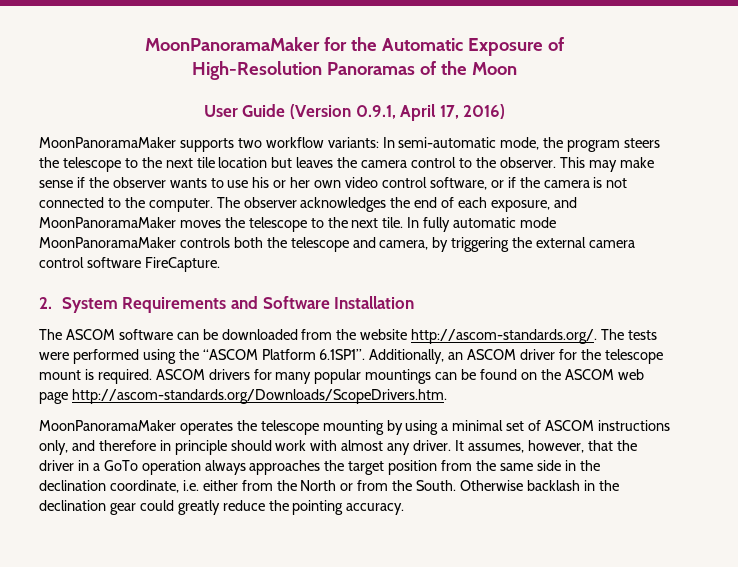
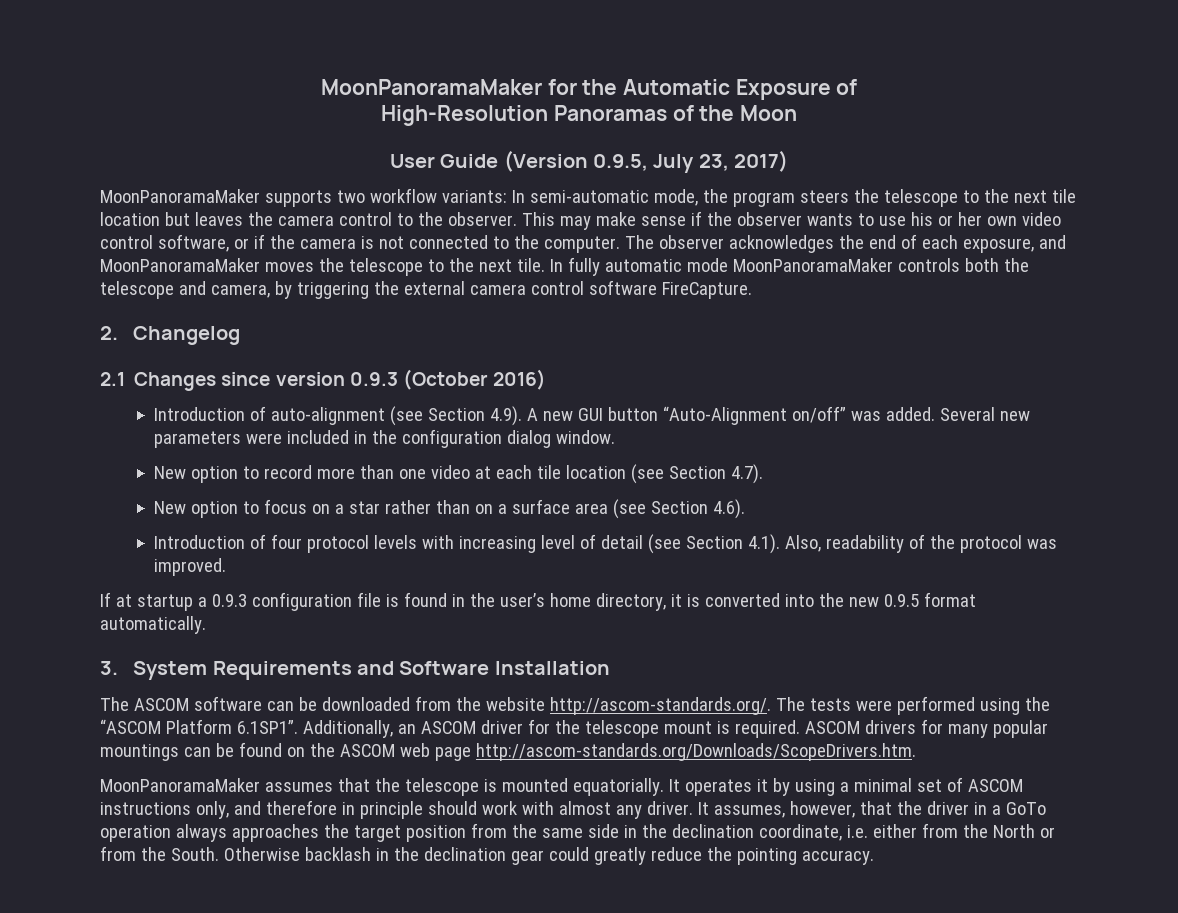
- User Guide (Version 0.9.1, April 17, 2016)
+ User Guide (Version 0.9.5, July 23, 2017)
- 2. System Requirements and Software Installation
+ 2. Changelog
+ 2.1 Changes since version 0.9.3 (October 2016)
+ Introduction of auto-alignment (see Section 4.9). A new GUI button “Auto-Alignment on/off” was added. Several new parameters were included in the configuration dialog window.
+ New option to record more than one video at each tile location (see Section 4.7).
+ New option to focus on a star rather than on a surface area (see Section 4.6).
+ Introduction of four protocol levels with increasing level of detail (see Section 4.1). Also, readability of the protocol was improved.
+ If at startup a 0.9.3 configuration file is found in the user’s home directory, it is converted into the new 0.9.5 format automatically.
+ 3. System Requirements and Software Installation
- MoonPanoramaMaker operates the telescope mounting by using a minimal set of ASCOM instructions only, and therefore in principle should work with almost any driver.
+ MoonPanoramaMaker assumes that the telescope is mounted equatorially. It operates it by using a minimal set of ASCOM instructions only, and therefore in principle should work with almost any driver.

